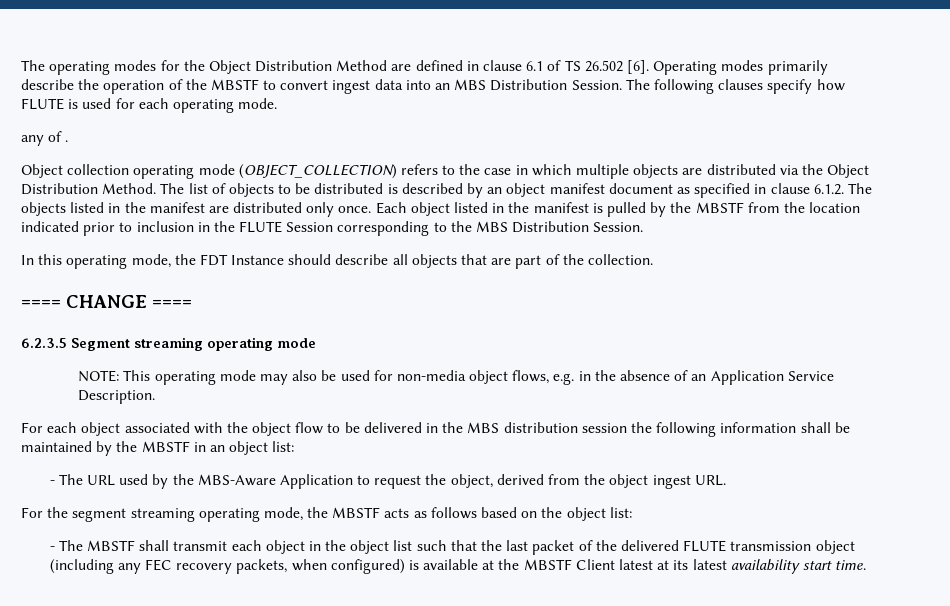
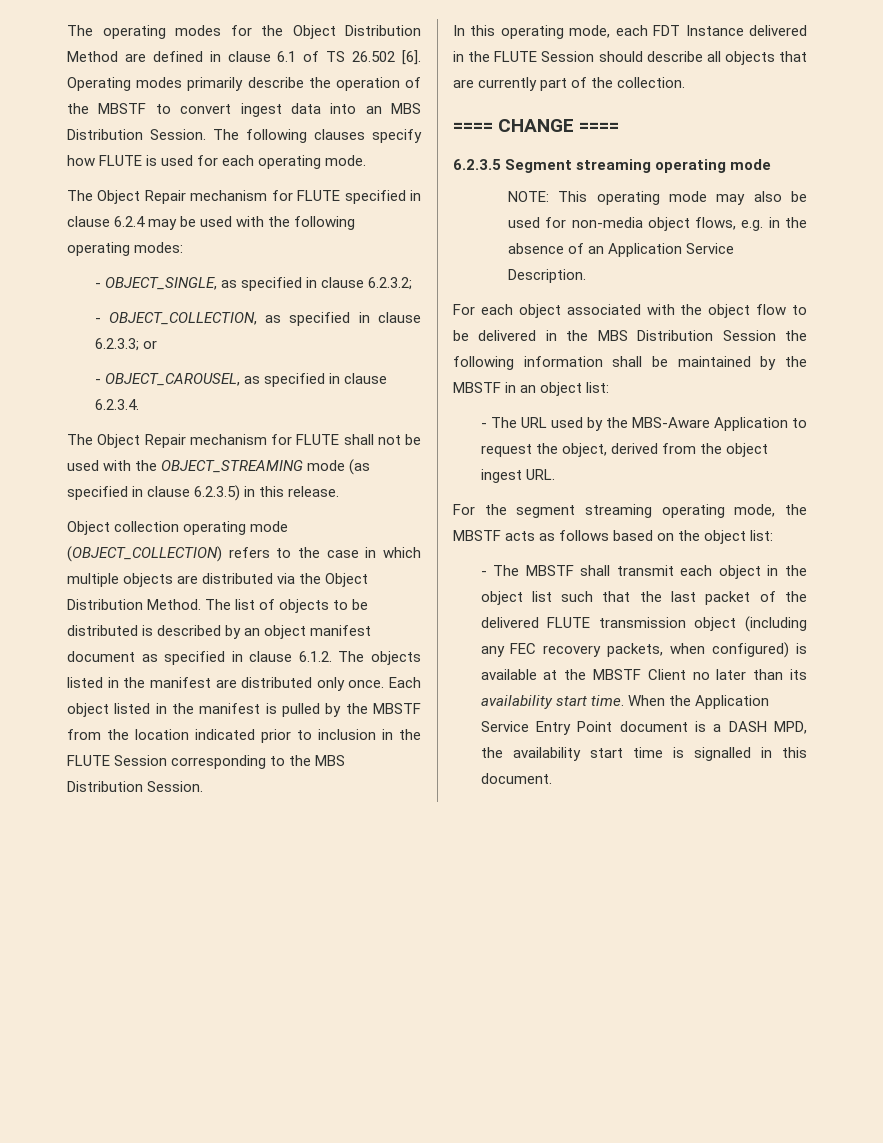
- any of .
+ The Object Repair mechanism for FLUTE specified in clause 6.2.4 may be used with the following operating modes:
+ - OBJECT_SINGLE, as specified in clause 6.2.3.2;
+ - OBJECT_COLLECTION, as specified in clause 6.2.3.3; or
+ - OBJECT_CAROUSEL, as specified in clause 6.2.3.4.
+ The Object Repair mechanism for FLUTE shall not be used with the OBJECT_STREAMING mode (as specified in clause 6.2.3.5) in this release.
- In this operating mode, the FDT Instance should describe all objects that are part of the collection.
+ In this operating mode, each FDT Instance delivered in the FLUTE Session should describe all objects that are currently part of the collection.
- For each object associated with the object flow to be delivered in the MBS distribution session the following information shall be maintained by the MBSTF in an object list:
+ For each object associated with the object flow to be delivered in the MBS Distribution Session the following information shall be maintained by the MBSTF in an object list:
- - The MBSTF shall transmit each object in the object list such that the last packet of the delivered FLUTE transmission object (including any FEC recovery packets, when configured) is available at the MBSTF Client latest at its latest availability start time.
+ - The MBSTF shall transmit each object in the object list such that the last packet of the delivered FLUTE transmission object (including any FEC recovery packets, when configured) is available at the MBSTF Client no later than its availability start time. When the Application Service Entry Point document is a DASH MPD, the availability start time is signalled in this document.

